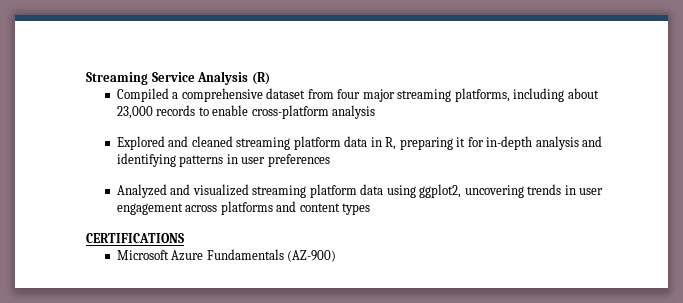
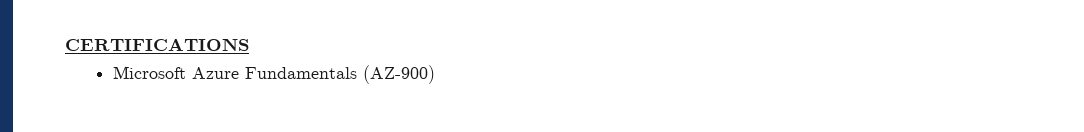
- Streaming Service Analysis (R)
- Compiled a comprehensive dataset from four major streaming platforms, including about 23,000 records to enable cross-platform analysis
- Explored and cleaned streaming platform data in R, preparing it for in-depth analysis and identifying patterns in user preferences
- Analyzed and visualized streaming platform data using ggplot2, uncovering trends in user engagement across platforms and content types

